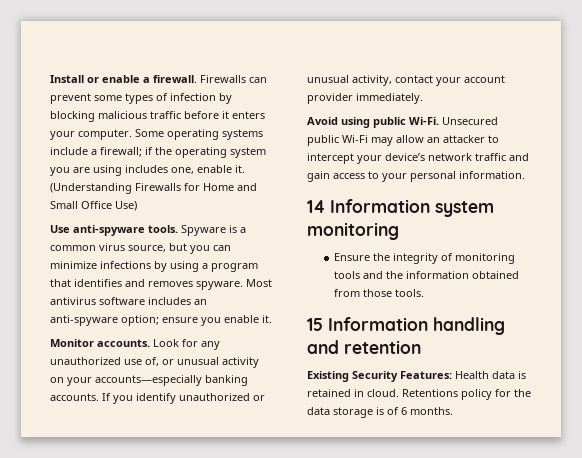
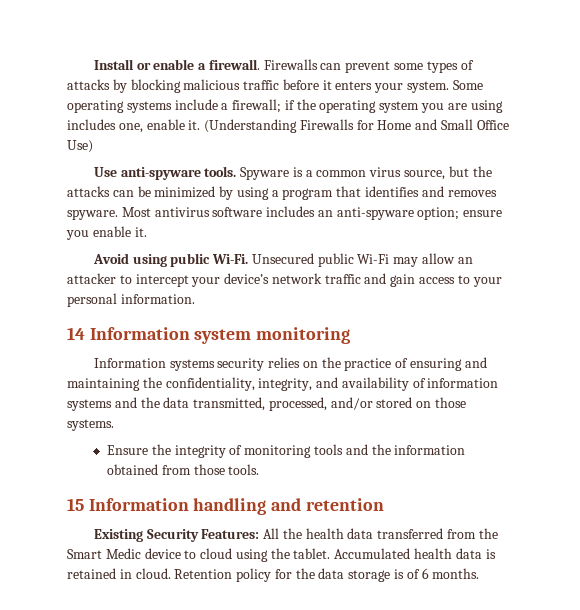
- Firewalls can prevent some types of infection by blocking malicious traffic before it enters your computer.
+ Firewalls can prevent some types of attacks by blocking malicious traffic before it enters your system.
- Spyware is a common virus source, but you can minimize infections by using a program that identifies and removes spyware.
+ Spyware is a common virus source, but the attacks can be minimized by using a program that identifies and removes spyware.
- Monitor accounts. Look for any unauthorized use of, or unusual activity on your accounts—especially banking accounts. If you identify unauthorized or unusual activity, contact your account provider immediately.
+ Information systems security relies on the practice of ensuring and maintaining the confidentiality, integrity, and availability of information systems and the data transmitted, processed, and/or stored on those systems.
- Existing Security Features: Health data is retained in cloud.
+ Existing Security Features: All the health data transferred from the Smart Medic device to cloud using the tablet. Accumulated health data is retained in cloud.
- Retentions policy for the data storage is of 6 months.
+ Retention policy for the data storage is of 6 months.

